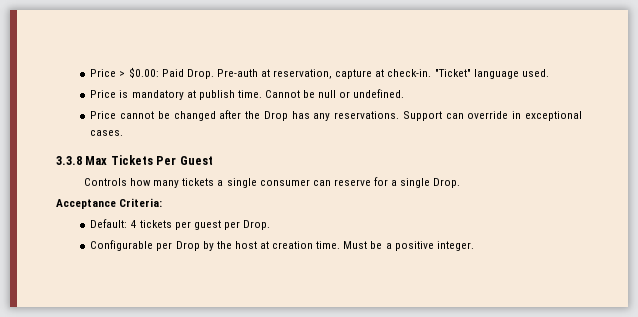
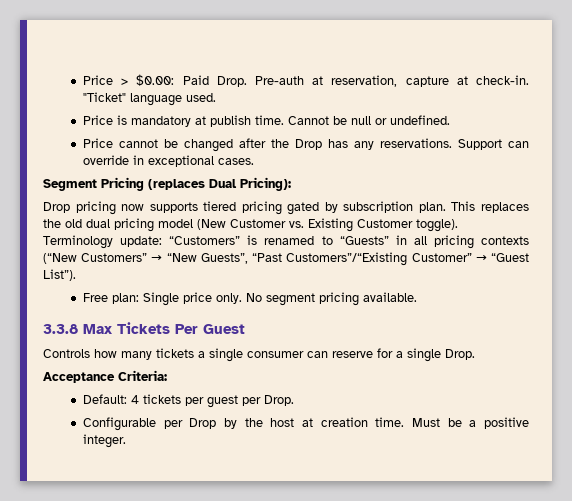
+ Segment Pricing (replaces Dual Pricing):
+ Drop pricing now supports tiered pricing gated by subscription plan. This replaces the old dual pricing model (New Customer vs. Existing Customer toggle). Terminology update: “Customers” is renamed to “Guests” in all pricing contexts (“New Customers” → “New Guests”, “Past Customers”/“Existing Customer” → “Guest List”).
+ Free plan: Single price only. No segment pricing available.

